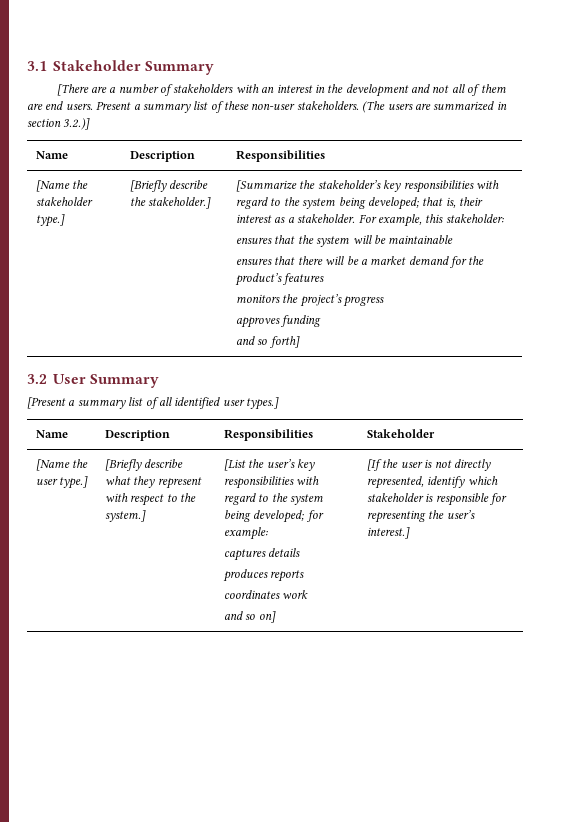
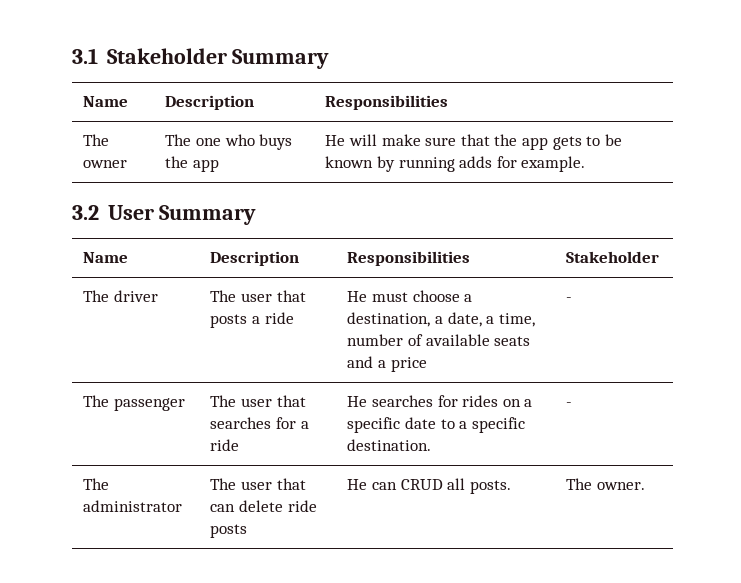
  3.1 Stakeholder Summary
- [There are a number of stakeholders with an interest in the development and not all of them are end users. Present a summary list of these non-user stakeholders. (The users are summarized in section 3.2.)]
  Name | Description | Responsibilities
- [Name the stakeholder type.] | [Briefly describe the stakeholder.] | [Summarize the stakeholder’s key responsibilities with regard to the system being developed; that is, their interest as a stakeholder. For example, this stakeholder:
- ensures that the system will be maintainable
- ensures that there will be a market demand for the product’s features
- monitors the project’s progress
- approves funding
- and so forth]
+ The owner | The one who buys the app | He will make sure that the app gets to be known by running adds for example.
  3.2 User Summary
- [Present a summary list of all identified user types.]
  Name | Description | Responsibilities | Stakeholder
- [Name the user type.] | [Briefly describe what they represent with respect to the system.] | [List the user’s key responsibilities with regard to the system being developed; for example:
- captures details
- produces reports
- coordinates work
- and so on] | [If the user is not directly represented, identify which stakeholder is responsible for representing the user’s interest.]
+ The driver | The user that posts a ride | He must choose a destination, a date, a time, number of available seats and a price | -
+ The passenger | The user that searches for a ride | He searches for rides on a specific date to a specific destination. | -
+ The administrator | The user that can delete ride posts | He can CRUD all posts. | The owner.

